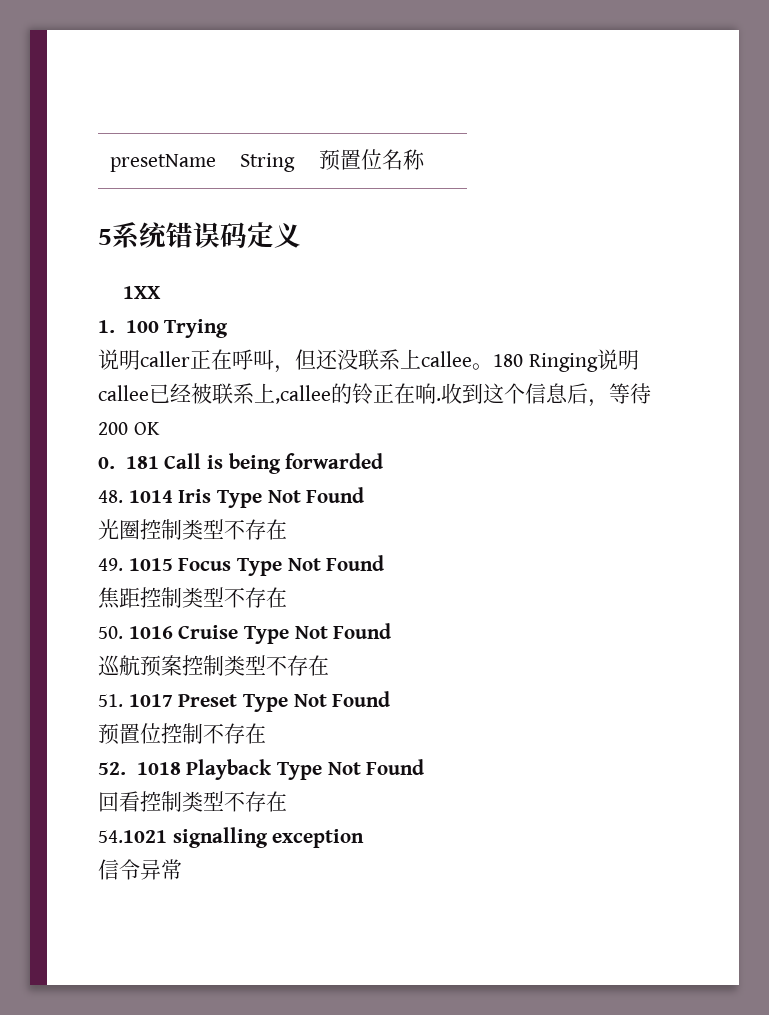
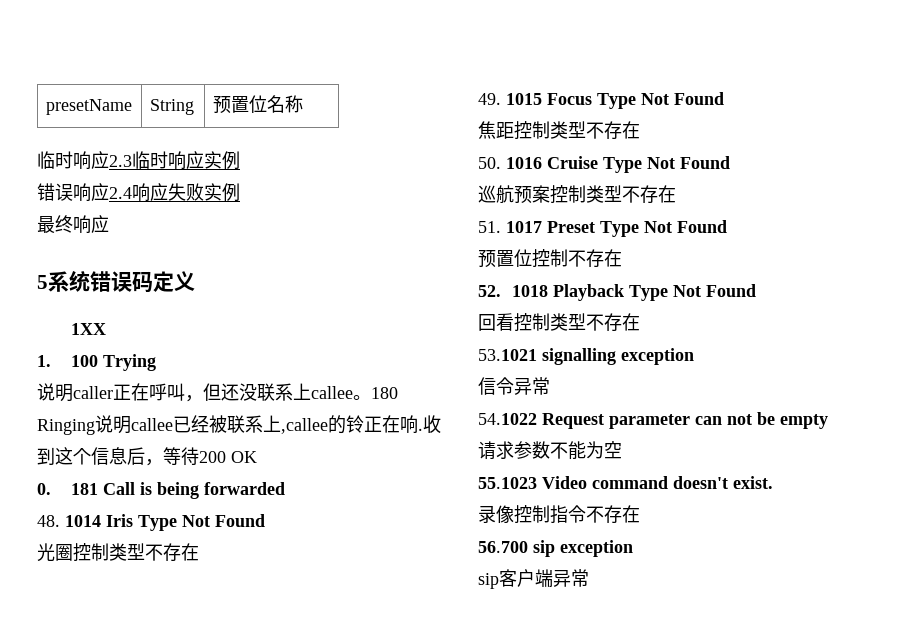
+ 临时响应2.3临时响应实例
+ 错误响应2.4响应失败实例
+ 最终响应
- 54.1021 signalling exception
+ 53.1021 signalling exception
+ 54.1022 Request parameter can not be empty
+ 请求参数不能为空
+ 55.1023 Video command doesn't exist.
+ 录像控制指令不存在
+ 56.700 sip exception
+ sip客户端异常

